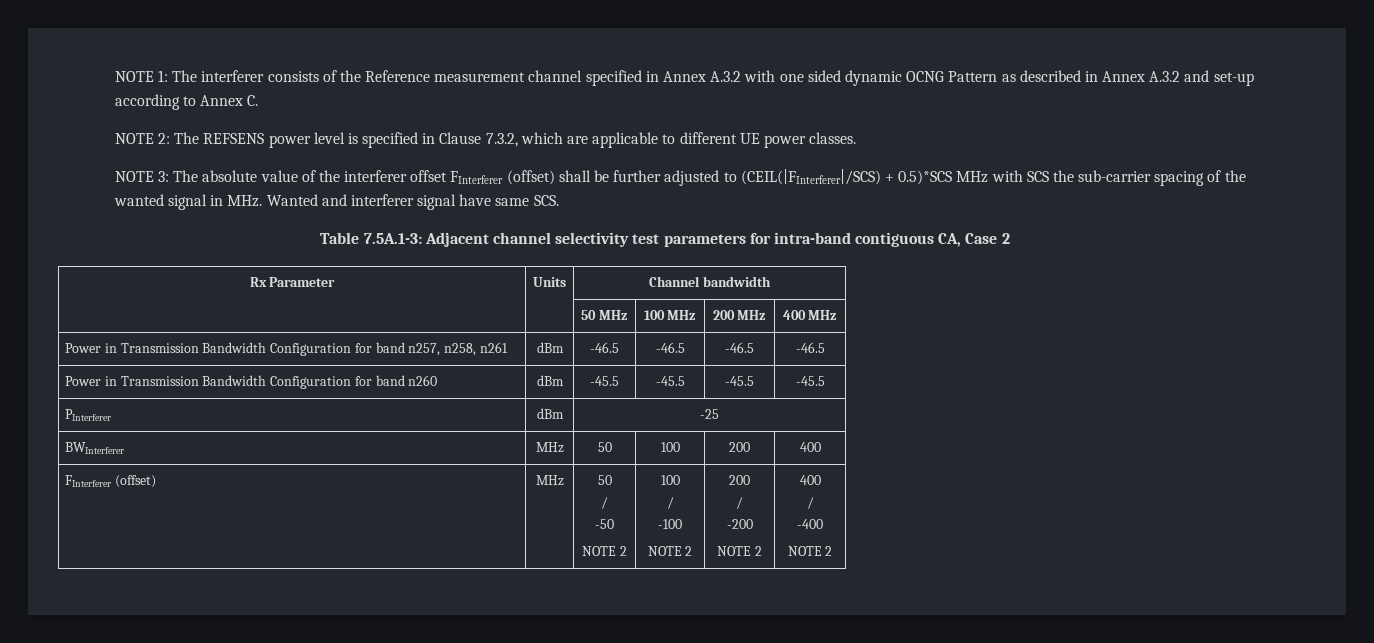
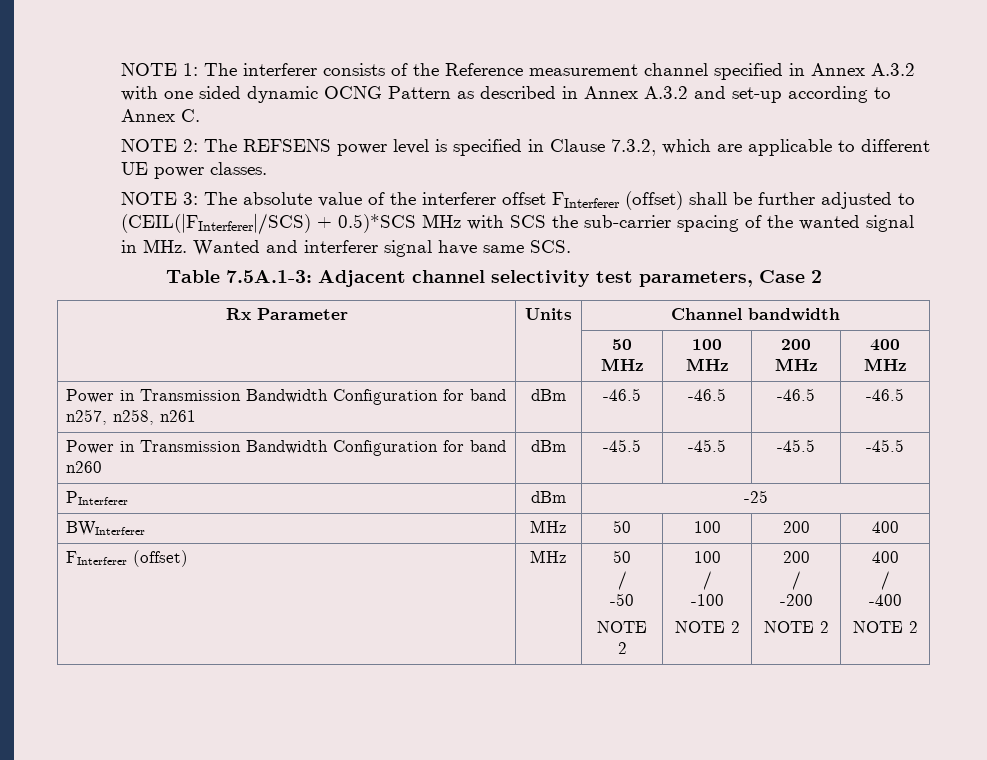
- Table 7.5A.1-3: Adjacent channel selectivity test parameters for intra-band contiguous CA, Case 2
+ Table 7.5A.1-3: Adjacent channel selectivity test parameters, Case 2

